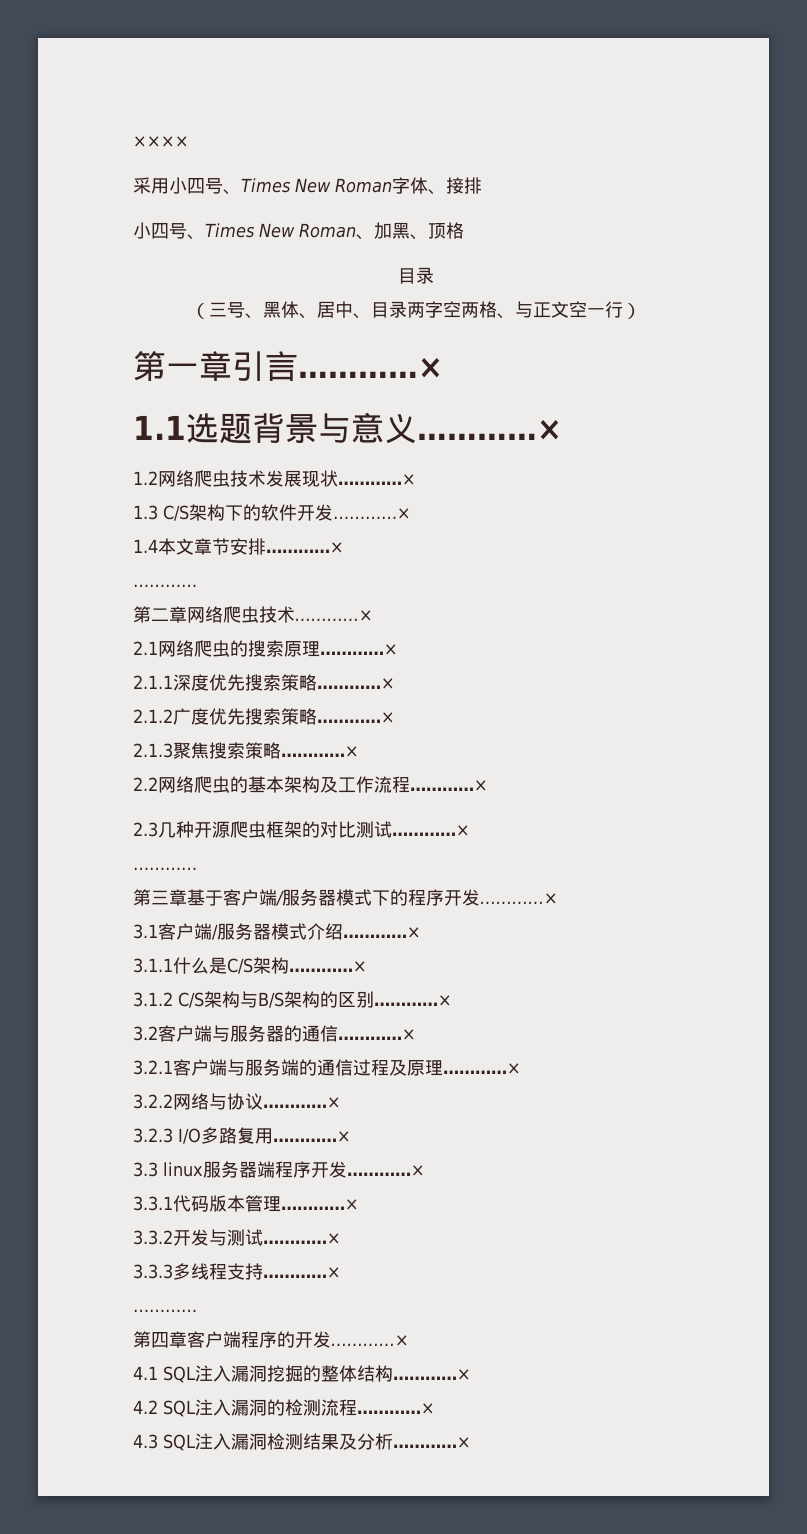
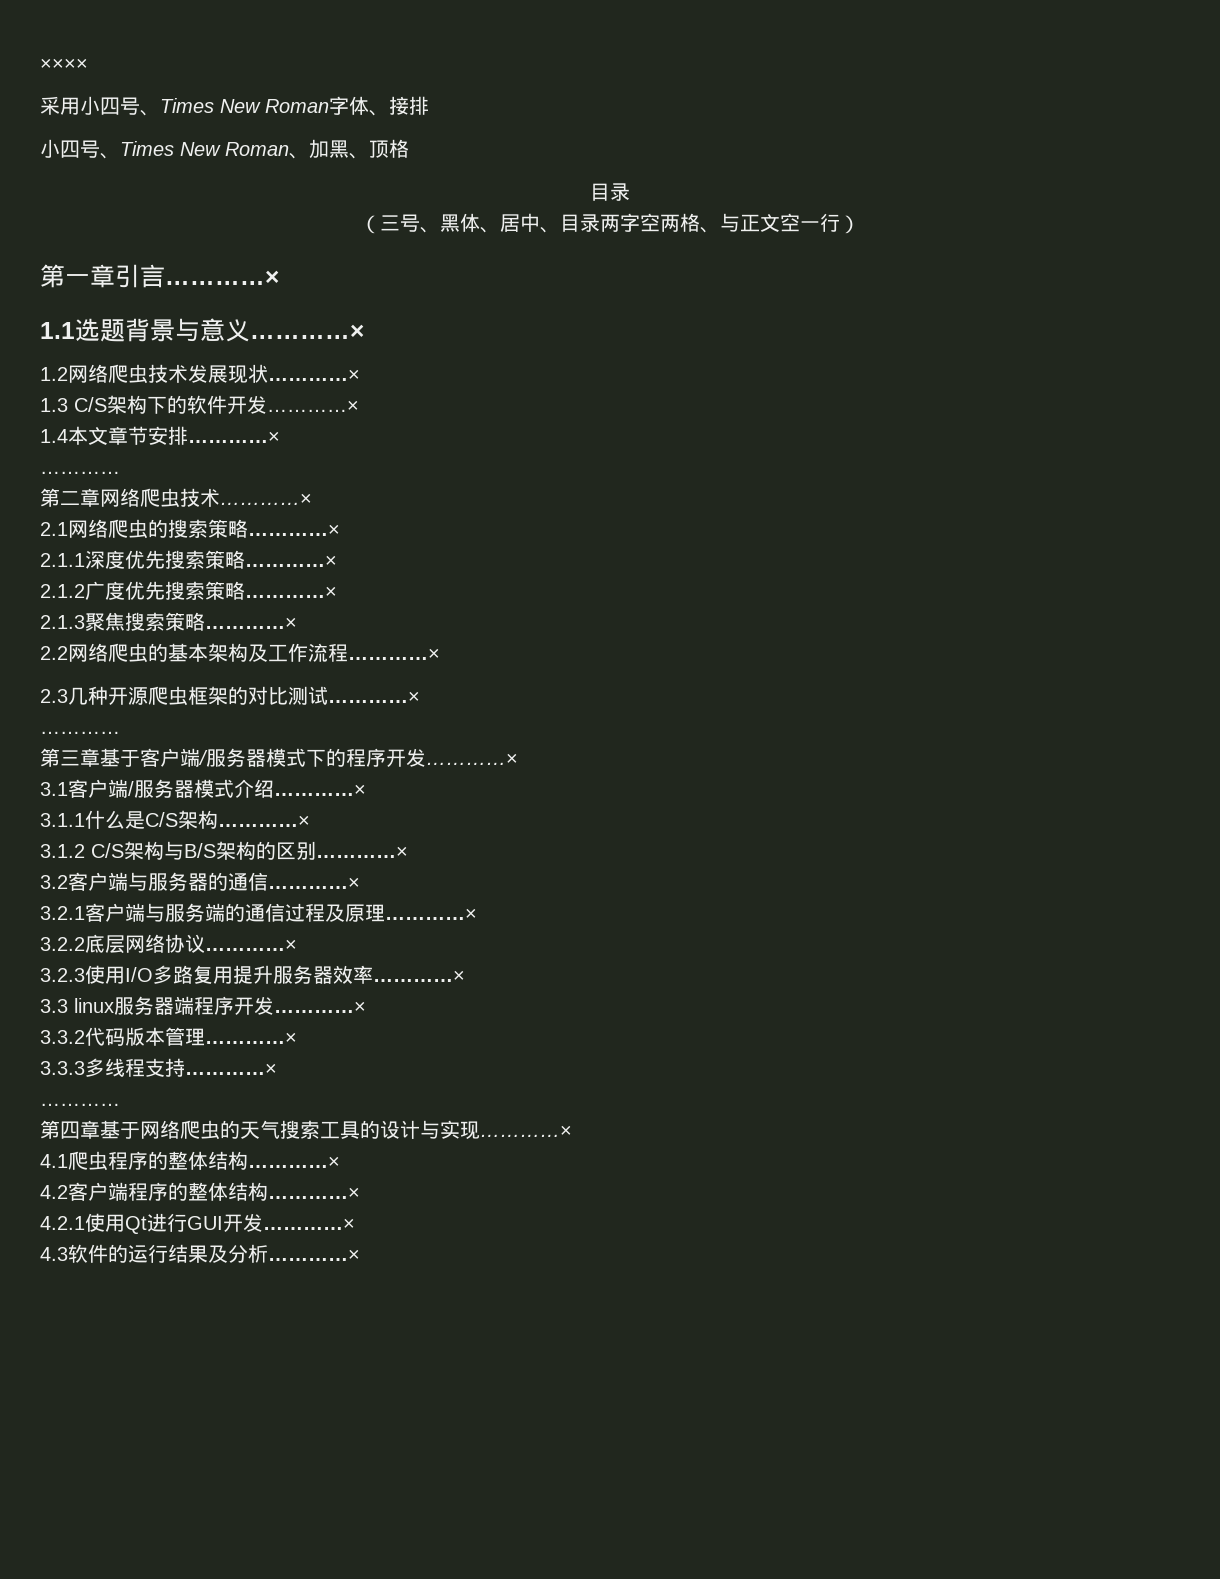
- 2.1网络爬虫的搜索原理…………×
+ 2.1网络爬虫的搜索策略…………×
- 3.2.2网络与协议…………×
+ 3.2.2底层网络协议…………×
- 3.2.3 I/O多路复用…………×
+ 3.2.3使用I/O多路复用提升服务器效率…………×
- 3.3.1代码版本管理…………×
+ 3.3.2代码版本管理…………×
- 3.3.2开发与测试…………×
- 第四章客户端程序的开发…………×
- 4.1 SQL注入漏洞挖掘的整体结构…………×
+ 第四章基于网络爬虫的天气搜索工具的设计与实现…………×
+ 4.1爬虫程序的整体结构…………×
- 4.2 SQL注入漏洞的检测流程…………×
- 4.3 SQL注入漏洞检测结果及分析…………×
+ 4.2客户端程序的整体结构…………×
+ 4.2.1使用Qt进行GUI开发…………×
+ 4.3软件的运行结果及分析…………×

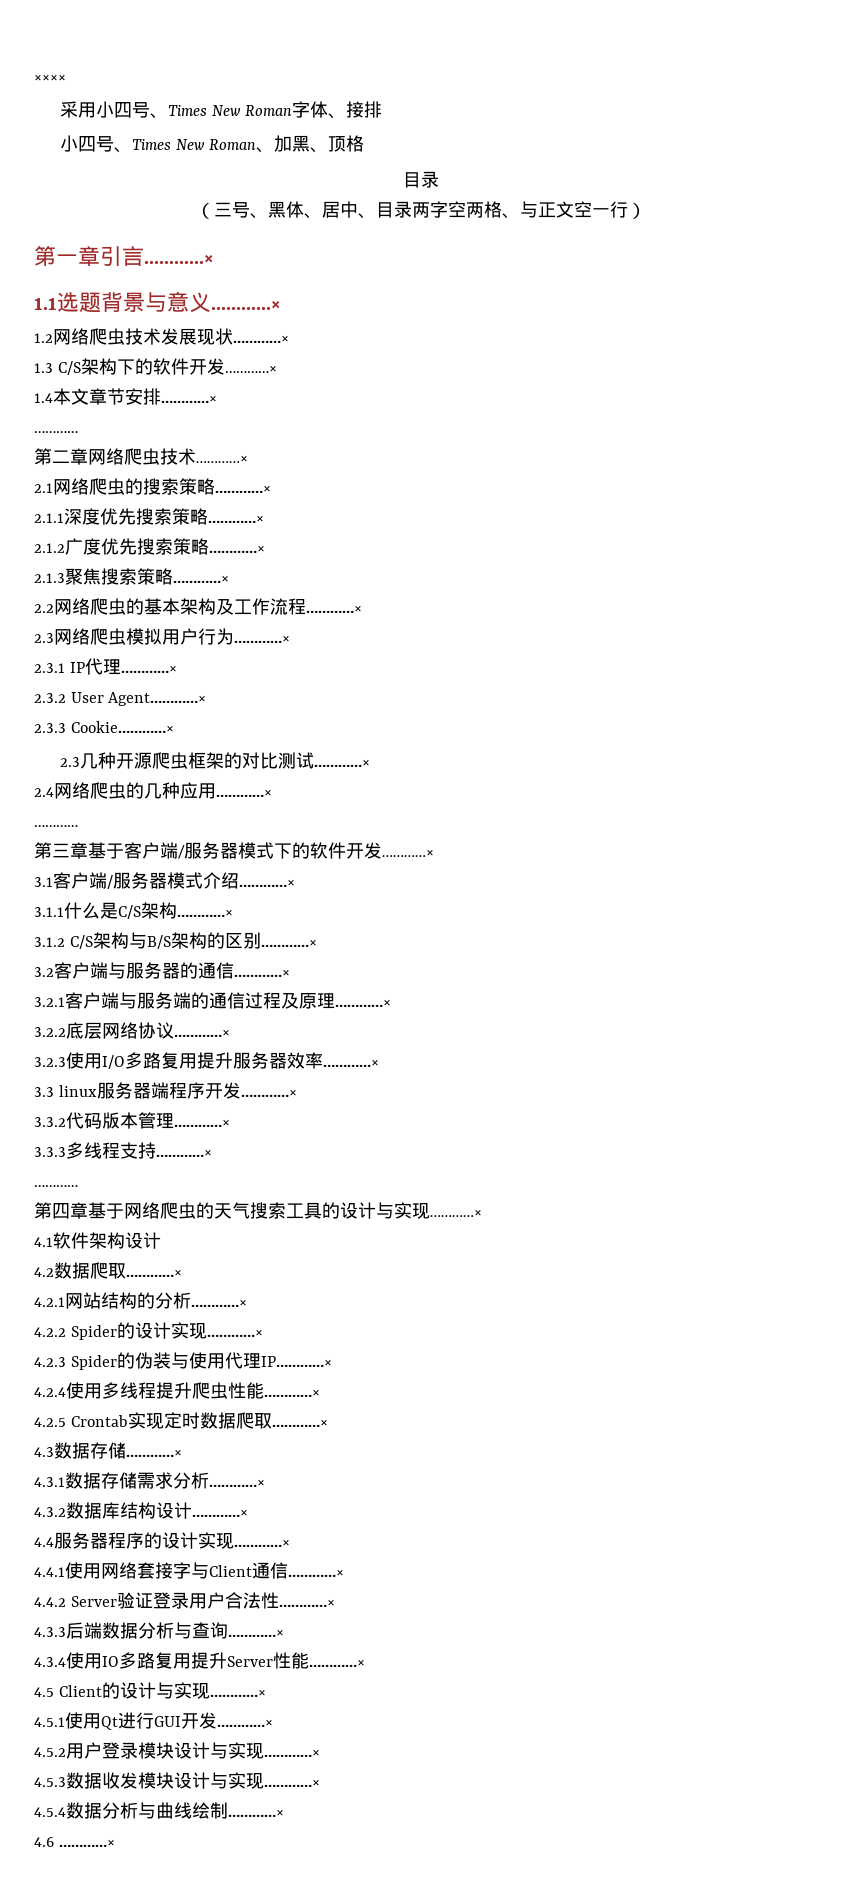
+ 2.3网络爬虫模拟用户行为…………×
+ 2.3.1 IP代理…………×
+ 2.3.2 User Agent…………×
+ 2.3.3 Cookie…………×
+ 2.4网络爬虫的几种应用…………×
- 第三章基于客户端/服务器模式下的程序开发…………×
+ 第三章基于客户端/服务器模式下的软件开发…………×
- 4.1爬虫程序的整体结构…………×
- 4.2客户端程序的整体结构…………×
- 4.2.1使用Qt进行GUI开发…………×
+ 4.1软件架构设计
+ 4.2数据爬取…………×
+ 4.2.1网站结构的分析…………×
+ 4.2.2 Spider的设计实现…………×
+ 4.2.3 Spider的伪装与使用代理IP…………×
+ 4.2.4使用多线程提升爬虫性能…………×
+ 4.2.5 Crontab实现定时数据爬取…………×
+ 4.3数据存储…………×
+ 4.3.1数据存储需求分析…………×
+ 4.3.2数据库结构设计…………×
+ 4.4服务器程序的设计实现…………×
+ 4.4.1使用网络套接字与Client通信…………×
+ 4.4.2 Server验证登录用户合法性…………×
+ 4.3.3后端数据分析与查询…………×
+ 4.3.4使用IO多路复用提升Server性能…………×
+ 4.5 Client的设计与实现…………×
+ 4.5.1使用Qt进行GUI开发…………×
- 4.3软件的运行结果及分析…………×
+ 4.5.2用户登录模块设计与实现…………×
+ 4.5.3数据收发模块设计与实现…………×
+ 4.5.4数据分析与曲线绘制…………×
+ 4.6 …………×

